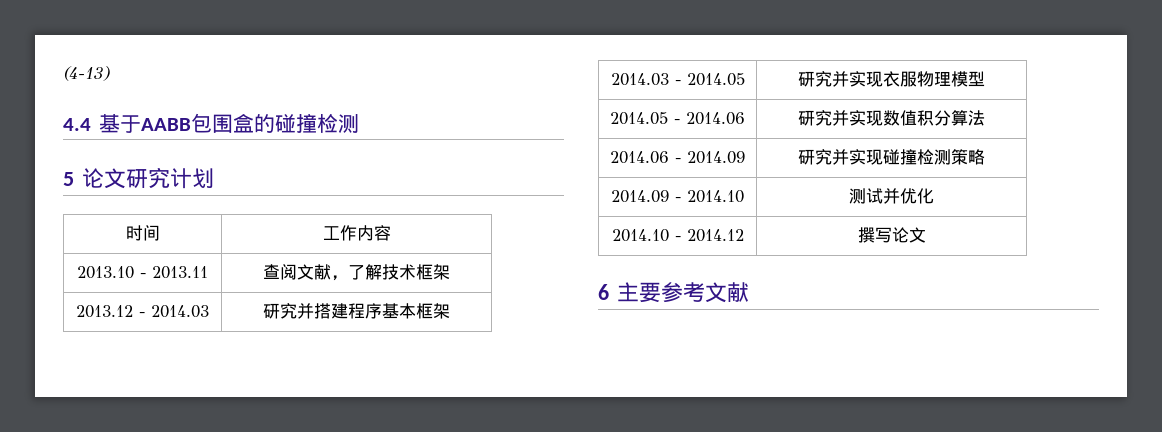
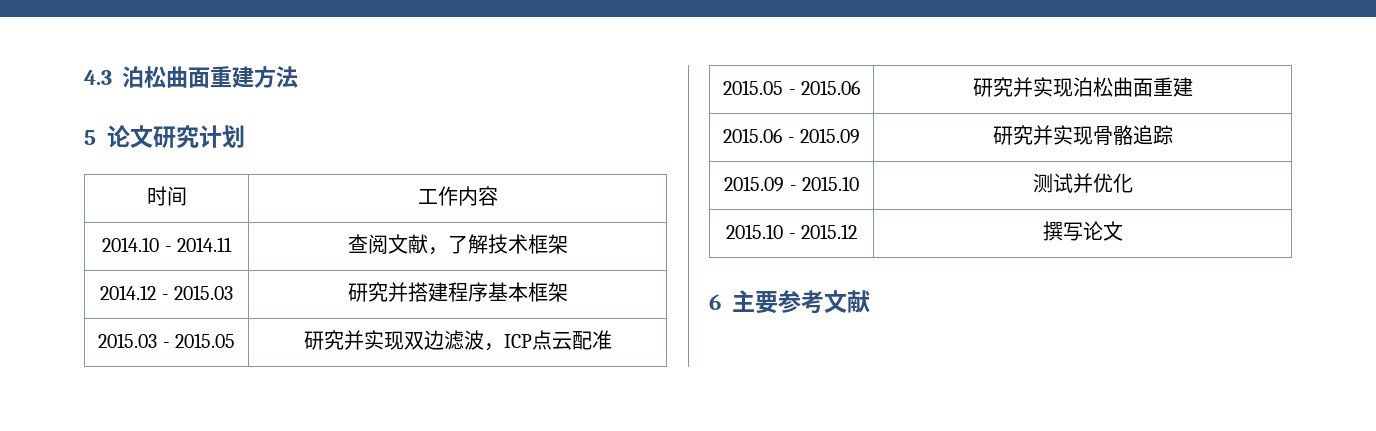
- (4-13)
- 4.4基于AABB包围盒的碰撞检测
+ 4.3泊松曲面重建方法
- 2013.10 - 2013.11 | 查阅文献，了解技术框架
+ 2014.10 - 2014.11 | 查阅文献，了解技术框架
- 2013.12 - 2014.03 | 研究并搭建程序基本框架
+ 2014.12 - 2015.03 | 研究并搭建程序基本框架
- 2014.03 - 2014.05 | 研究并实现衣服物理模型
- 2014.05 - 2014.06 | 研究并实现数值积分算法
- 2014.06 - 2014.09 | 研究并实现碰撞检测策略
- 2014.09 - 2014.10 | 测试并优化
+ 2015.03 - 2015.05 | 研究并实现双边滤波，ICP点云配准
+ 2015.05 - 2015.06 | 研究并实现泊松曲面重建
+ 2015.06 - 2015.09 | 研究并实现骨骼追踪
+ 2015.09 - 2015.10 | 测试并优化
- 2014.10 - 2014.12 | 撰写论文
+ 2015.10 - 2015.12 | 撰写论文

